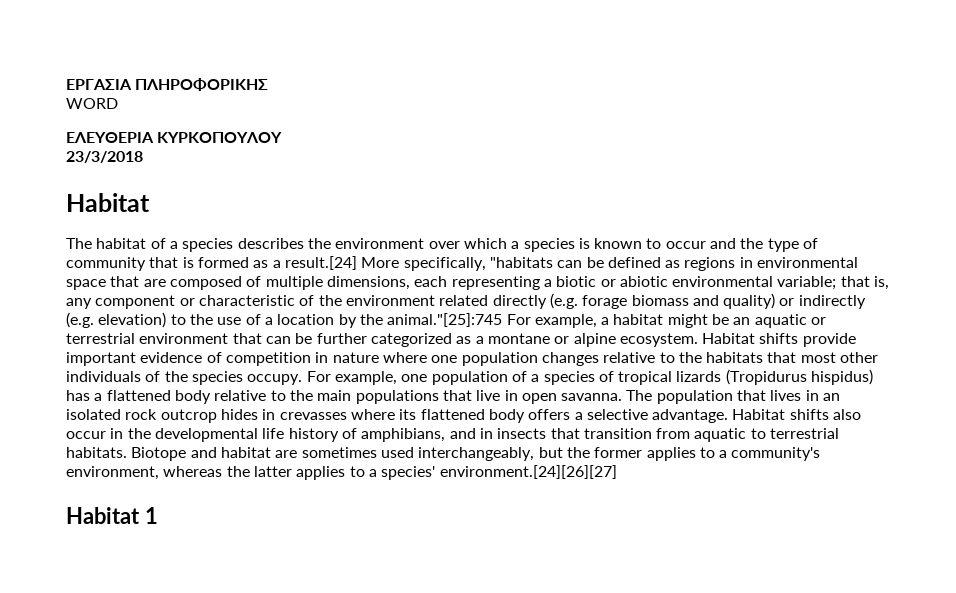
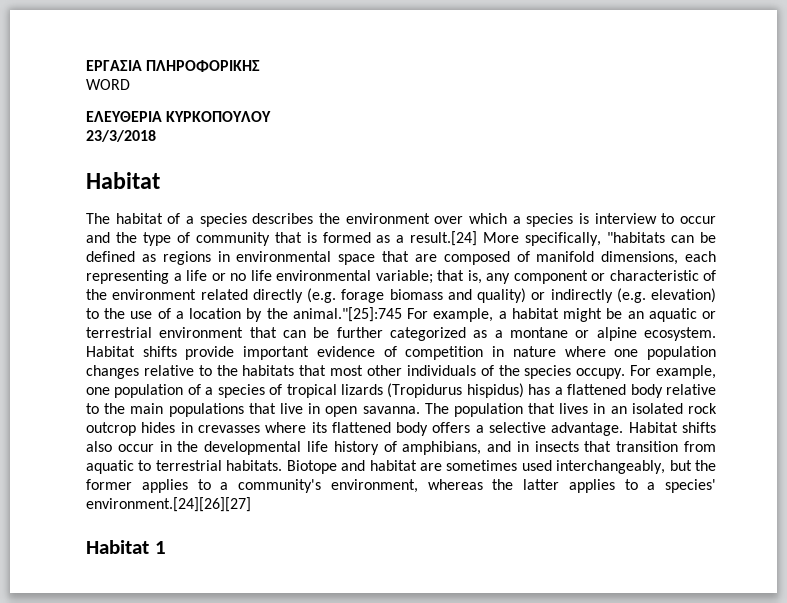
- The habitat of a species describes the environment over which a species is known to occur and the type of community that is formed as a result.[24] More specifically, "habitats can be defined as regions in environmental space that are composed of multiple dimensions, each representing a biotic or abiotic environmental variable;
+ The habitat of a species describes the environment over which a species is interview to occur and the type of community that is formed as a result.[24] More specifically, "habitats can be defined as regions in environmental space that are composed of manifold dimensions, each representing a life or no life environmental variable;

